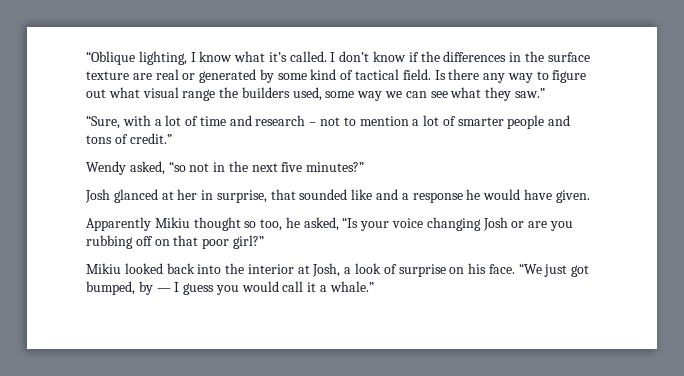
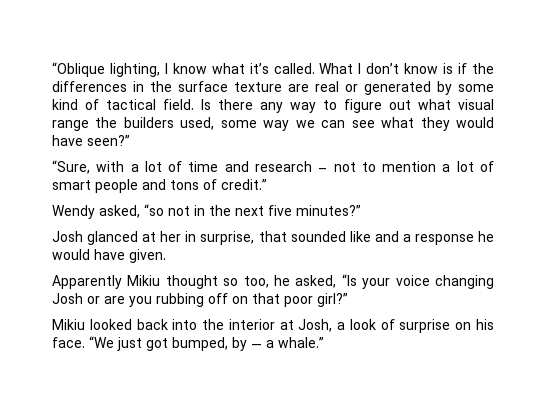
- I don’t know if the differences in the surface texture are real or generated by some kind of tactical field.
+ What I don’t know is if the differences in the surface texture are real or generated by some kind of tactical field.
- Is there any way to figure out what visual range the builders used, some way we can see what they saw.”
+ Is there any way to figure out what visual range the builders used, some way we can see what they would have seen?”
- “Sure, with a lot of time and research – not to mention a lot of smarter people and tons of credit.”
+ “Sure, with a lot of time and research – not to mention a lot of smart people and tons of credit.”
- “We just got bumped, by — I guess you would call it a whale.”
+ “We just got bumped, by — a whale.”

